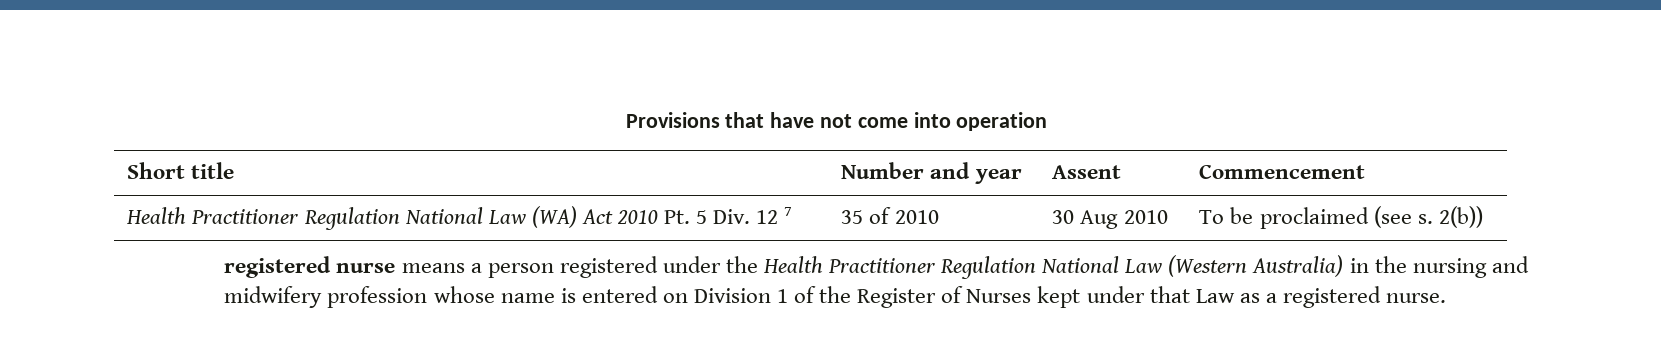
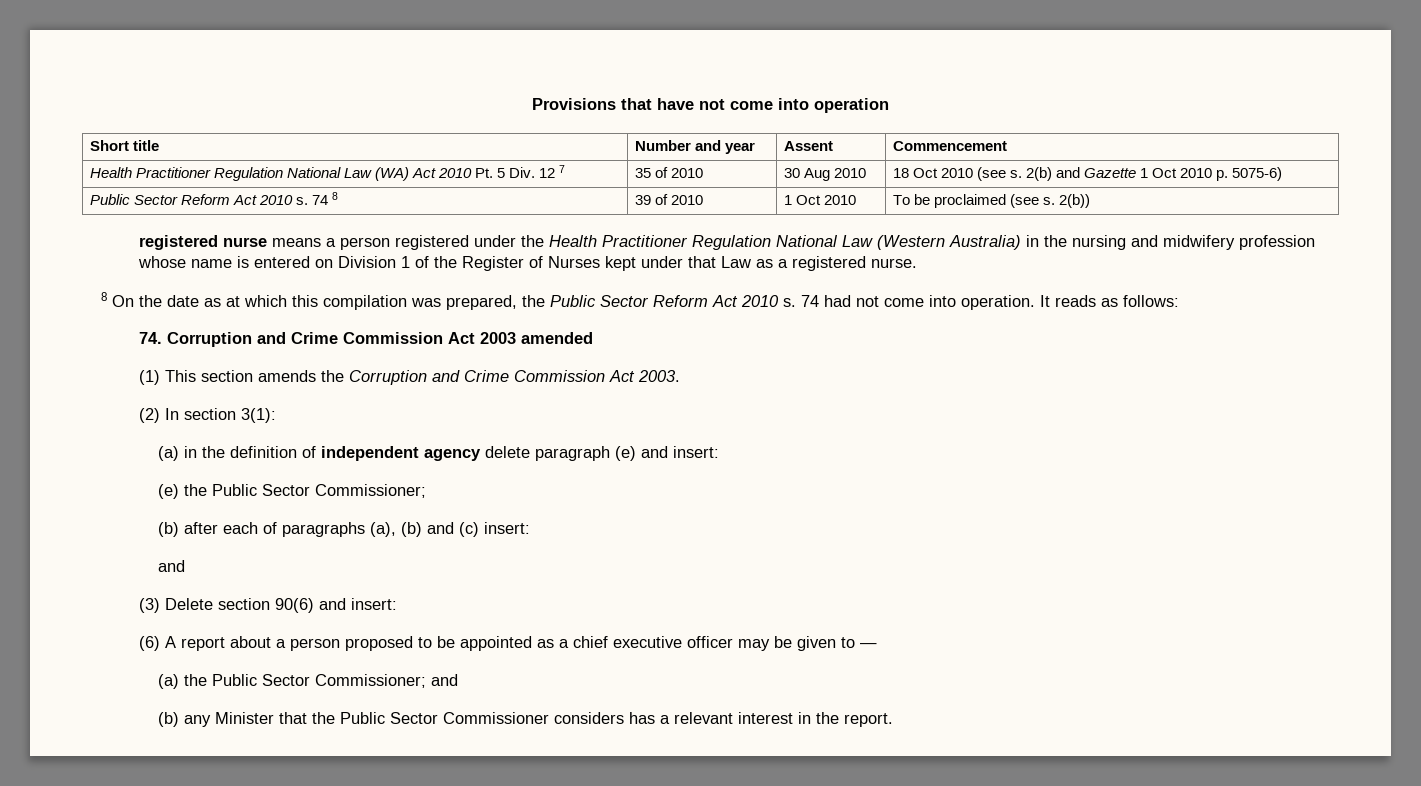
- Health Practitioner Regulation National Law (WA) Act 2010 Pt. 5 Div. 12 7 | 35 of 2010 | 30 Aug 2010 | To be proclaimed (see s. 2(b))
+ Health Practitioner Regulation National Law (WA) Act 2010 Pt. 5 Div. 12 7 | 35 of 2010 | 30 Aug 2010 | 18 Oct 2010 (see s. 2(b) and Gazette 1 Oct 2010 p. 5075-6)
+ Public Sector Reform Act 2010 s. 74 8 | 39 of 2010 | 1 Oct 2010 | To be proclaimed (see s. 2(b))
+ 8 On the date as at which this compilation was prepared, the Public Sector Reform Act 2010 s. 74 had not come into operation. It reads as follows:
+ 74. Corruption and Crime Commission Act 2003 amended
+ (1) This section amends the Corruption and Crime Commission Act 2003.
+ (2) In section 3(1):
+ (a) in the definition of independent agency delete paragraph (e) and insert:
+ (e) the Public Sector Commissioner;
+ (b) after each of paragraphs (a), (b) and (c) insert:
+ and
+ (3) Delete section 90(6) and insert:
+ (6) A report about a person proposed to be appointed as a chief executive officer may be given to —
+ (a) the Public Sector Commissioner; and
+ (b) any Minister that the Public Sector Commissioner considers has a relevant interest in the report.

